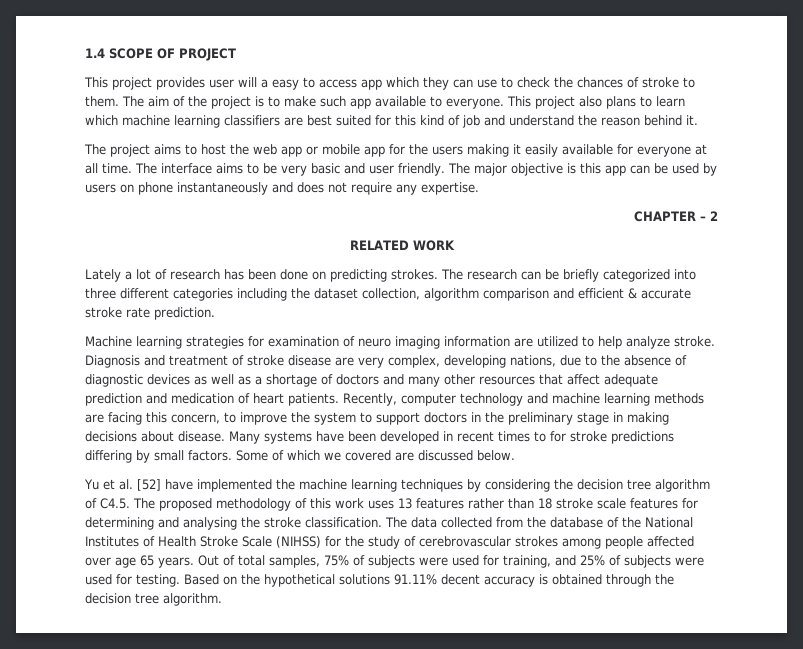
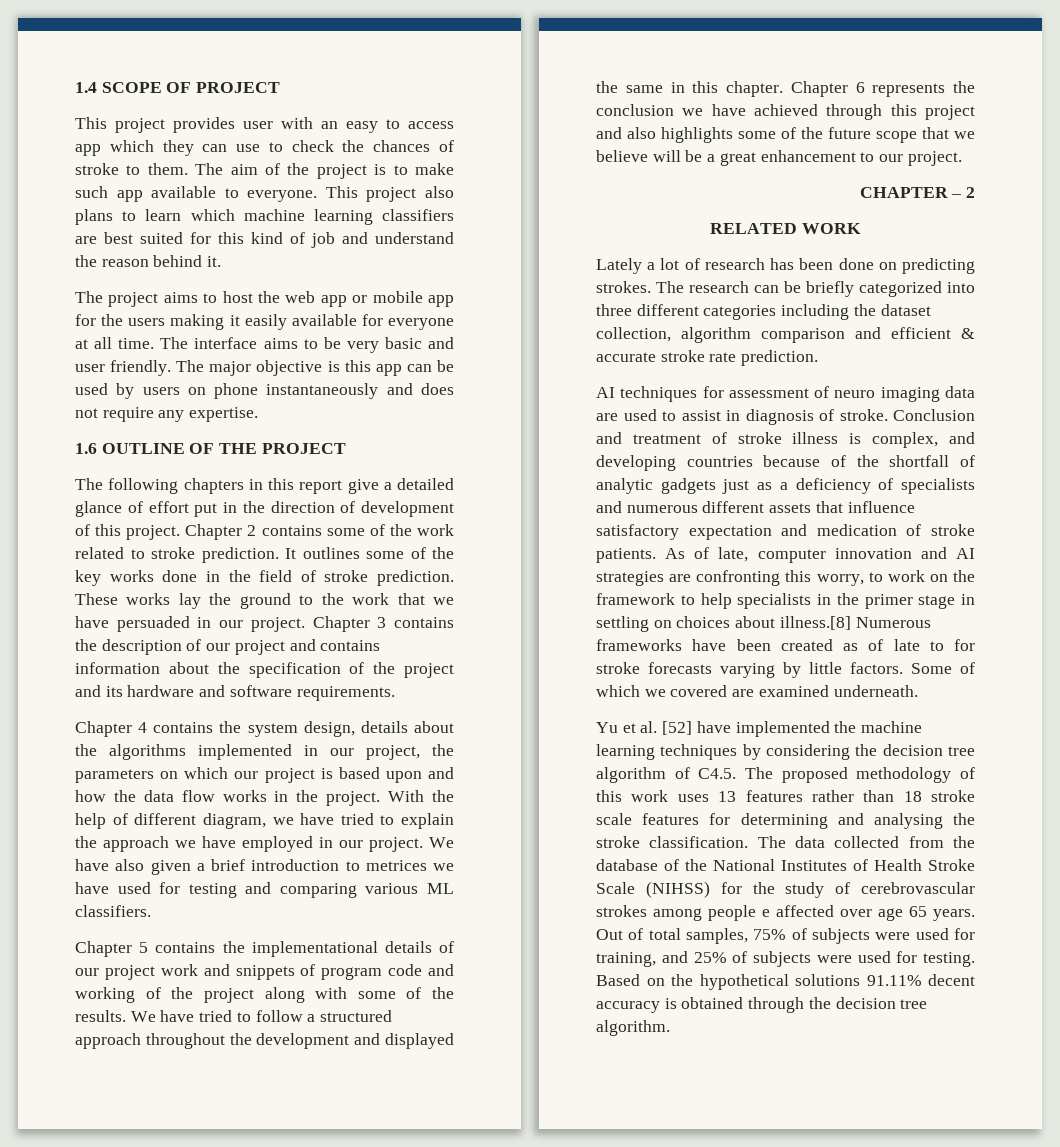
- This project provides user will a easy to access app which they can use to check the chances of stroke to them.
+ This project provides user with an easy to access app which they can use to check the chances of stroke to them.
+ 1.6 OUTLINE OF THE PROJECT
+ The following chapters in this report give a detailed glance of effort put in the direction of development of this project. Chapter 2 contains some of the work related to stroke prediction. It outlines some of the key works done in the field of stroke prediction. These works lay the ground to the work that we have persuaded in our project. Chapter 3 contains the description of our project and contains information about the specification of the project and its hardware and software requirements.
+ Chapter 4 contains the system design, details about the algorithms implemented in our project, the parameters on which our project is based upon and how the data flow works in the project. With the help of different diagram, we have tried to explain the approach we have employed in our project. We have also given a brief introduction to metrices we have used for testing and comparing various ML classifiers.
+ Chapter 5 contains the implementational details of our project work and snippets of program code and working of the project along with some of the results. We have tried to follow a structured approach throughout the development and displayed the same in this chapter. Chapter 6 represents the conclusion we have achieved through this project and also highlights some of the future scope that we believe will be a great enhancement to our project.
- Machine learning strategies for examination of neuro imaging information are utilized to help analyze stroke. Diagnosis and treatment of stroke disease are very complex, developing nations, due to the absence of diagnostic devices as well as a shortage of doctors and many other resources that affect adequate prediction and medication of heart patients. Recently, computer technology and machine learning methods are facing this concern, to improve the system to support doctors in the preliminary stage in making decisions about disease. Many systems have been developed in recent times to for stroke predictions differing by small factors.
+ AI techniques for assessment of neuro imaging data are used to assist in diagnosis of stroke. Conclusion and treatment of stroke illness is complex, and developing countries because of the shortfall of analytic gadgets just as a deficiency of specialists and numerous different assets that influence satisfactory expectation and medication of stroke patients. As of late, computer innovation and AI strategies are confronting this worry, to work on the framework to help specialists in the primer stage in settling on choices about illness.[8] Numerous frameworks have been created as of late to for stroke forecasts varying by little factors.
- Some of which we covered are discussed below.
+ Some of which we covered are examined underneath.
- The data collected from the database of the National Institutes of Health Stroke Scale (NIHSS) for the study of cerebrovascular strokes among people affected over age 65 years.
+ The data collected from the database of the National Institutes of Health Stroke Scale (NIHSS) for the study of cerebrovascular strokes among people e affected over age 65 years.

